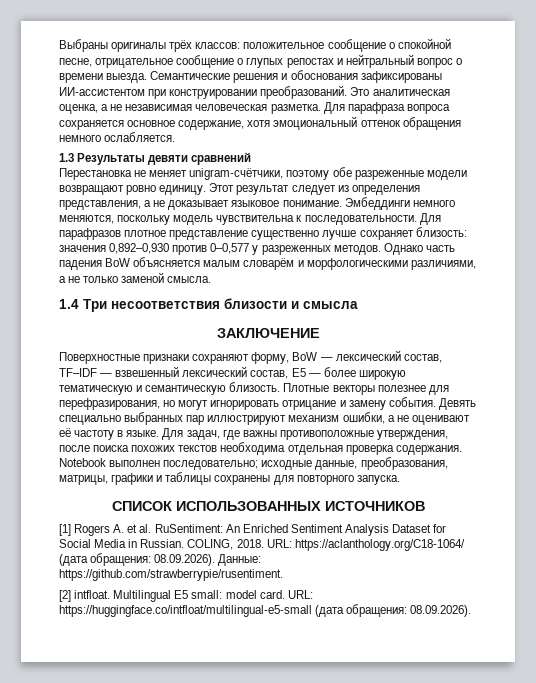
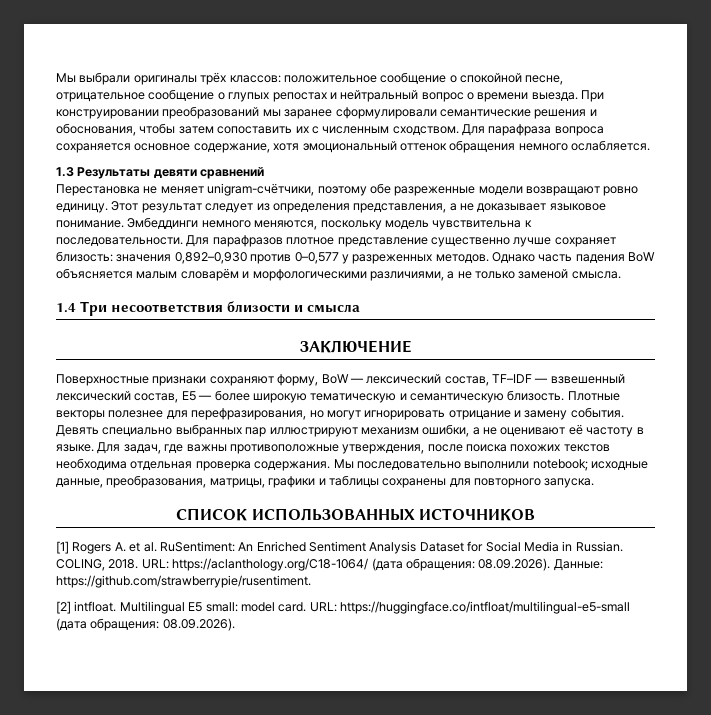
- Выбраны оригиналы трёх классов: положительное сообщение о спокойной песне, отрицательное сообщение о глупых репостах и нейтральный вопрос о времени выезда.
+ Мы выбрали оригиналы трёх классов: положительное сообщение о спокойной песне, отрицательное сообщение о глупых репостах и нейтральный вопрос о времени выезда.
- Семантические решения и обоснования зафиксированы ИИ-ассистентом при конструировании преобразований. Это аналитическая оценка, а не независимая человеческая разметка.
+ При конструировании преобразований мы заранее сформулировали семантические решения и обоснования, чтобы затем сопоставить их с численным сходством.
- Notebook выполнен последовательно; исходные данные, преобразования, матрицы, графики и таблицы сохранены для повторного запуска.
+ Мы последовательно выполнили notebook; исходные данные, преобразования, матрицы, графики и таблицы сохранены для повторного запуска.

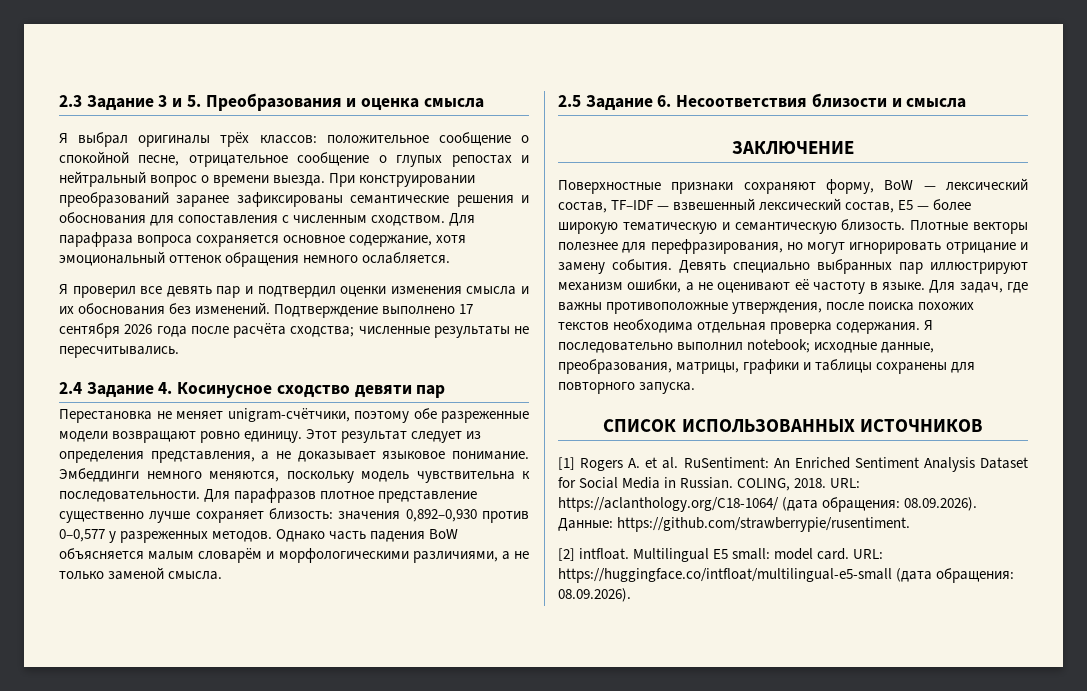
- Мы выбрали оригиналы трёх классов: положительное сообщение о спокойной песне, отрицательное сообщение о глупых репостах и нейтральный вопрос о времени выезда.
+ 2.3 Задание 3 и 5. Преобразования и оценка смысла
+ Я выбрал оригиналы трёх классов: положительное сообщение о спокойной песне, отрицательное сообщение о глупых репостах и нейтральный вопрос о времени выезда.
- При конструировании преобразований мы заранее сформулировали семантические решения и обоснования, чтобы затем сопоставить их с численным сходством.
+ При конструировании преобразований заранее зафиксированы семантические решения и обоснования для сопоставления с численным сходством.
- 1.3 Результаты девяти сравнений
+ Я проверил все девять пар и подтвердил оценки изменения смысла и их обоснования без изменений. Подтверждение выполнено 17 сентября 2026 года после расчёта сходства; численные результаты не пересчитывались.
+ 2.4 Задание 4. Косинусное сходство девяти пар
- 1.4 Три несоответствия близости и смысла
+ 2.5 Задание 6. Несоответствия близости и смысла
- Мы последовательно выполнили notebook; исходные данные, преобразования, матрицы, графики и таблицы сохранены для повторного запуска.
+ Я последовательно выполнил notebook; исходные данные, преобразования, матрицы, графики и таблицы сохранены для повторного запуска.

